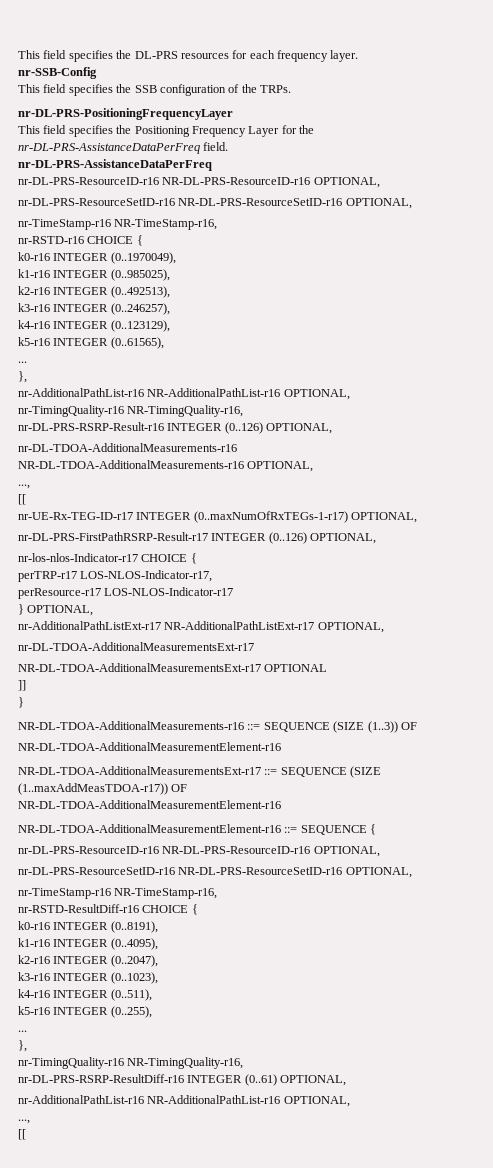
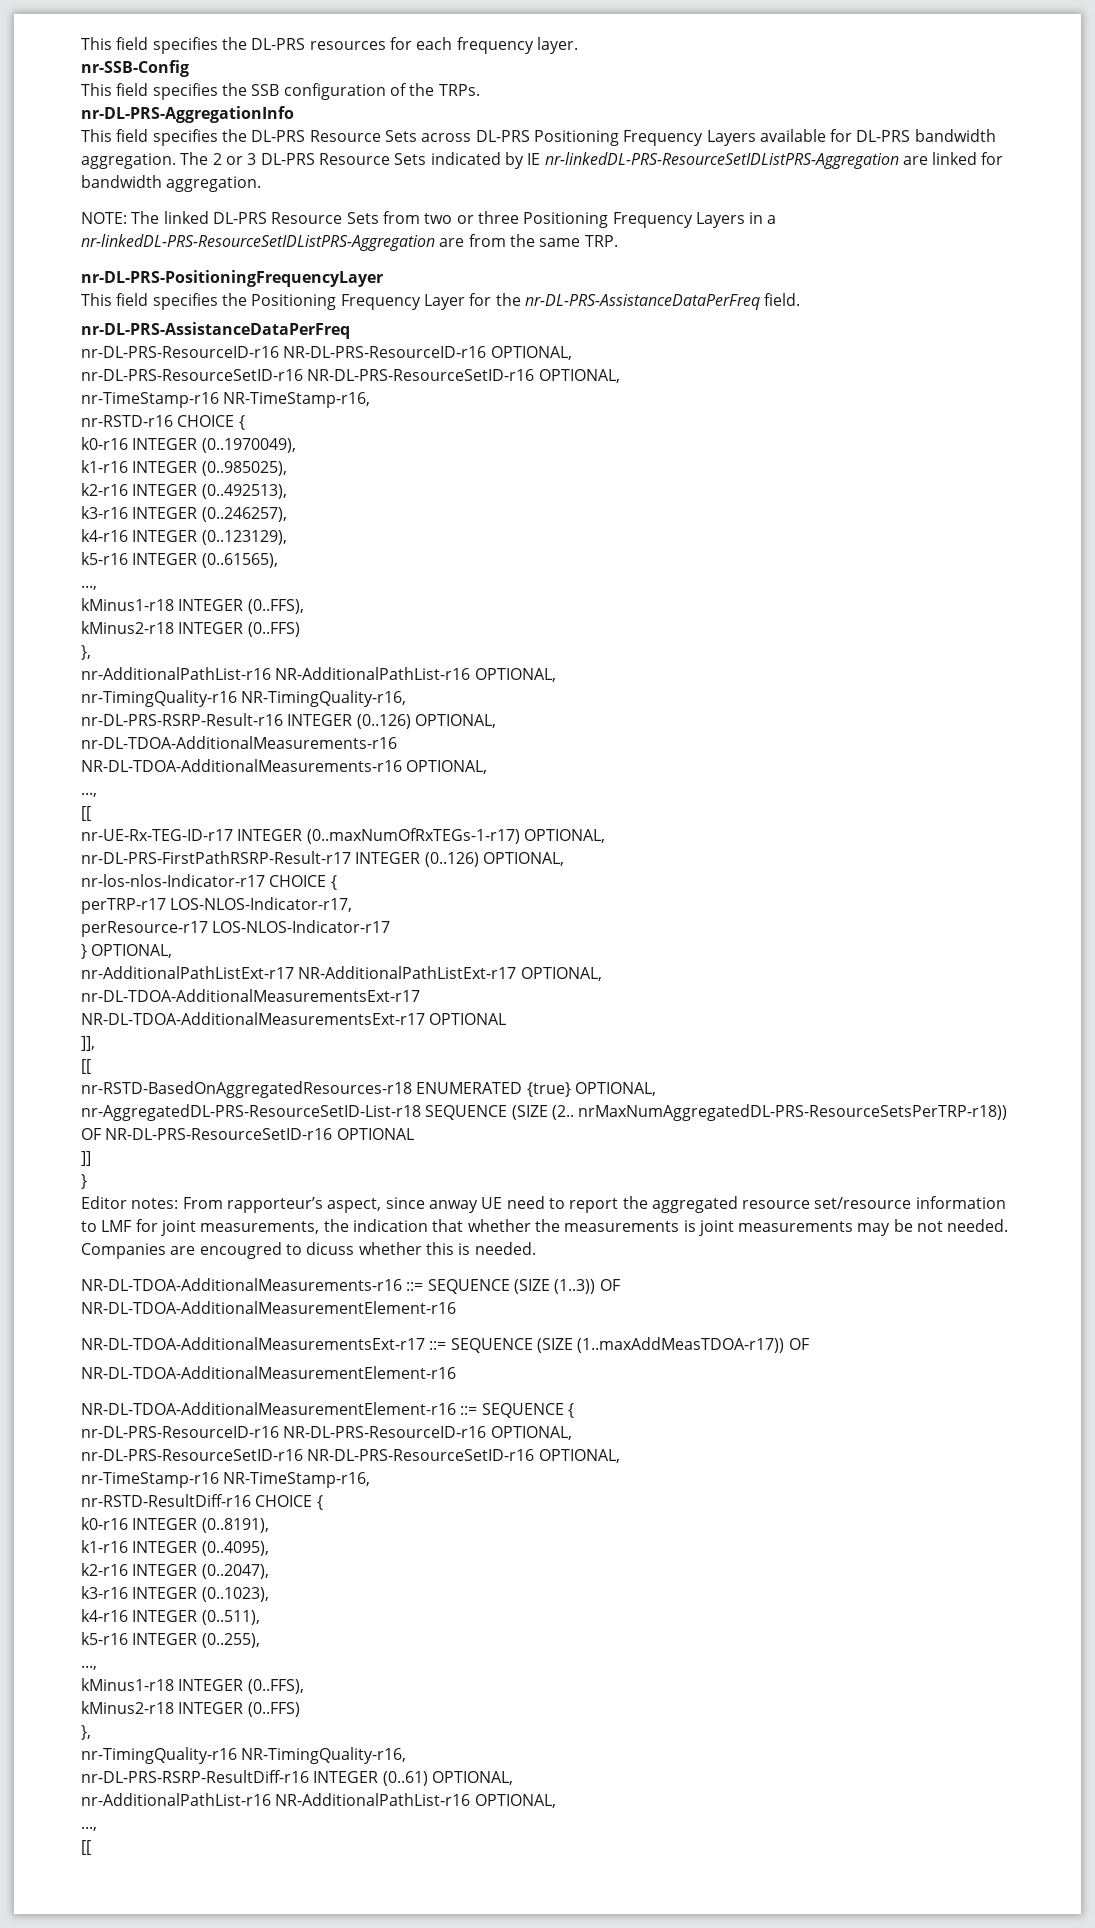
+ nr-DL-PRS-AggregationInfo
+ This field specifies the DL-PRS Resource Sets across DL-PRS Positioning Frequency Layers available for DL-PRS bandwidth aggregation. The 2 or 3 DL-PRS Resource Sets indicated by IE nr-linkedDL-PRS-ResourceSetIDListPRS-Aggregation are linked for bandwidth aggregation.
+ NOTE: The linked DL-PRS Resource Sets from two or three Positioning Frequency Layers in a nr-linkedDL-PRS-ResourceSetIDListPRS-Aggregation are from the same TRP.
  k5-r16 INTEGER (0..61565),
- ...
+ ...,
+ kMinus1-r18 INTEGER (0..FFS),
+ kMinus2-r18 INTEGER (0..FFS)
+ ]],
+ [[
+ nr-RSTD-BasedOnAggregatedResources-r18 ENUMERATED {true} OPTIONAL,
+ nr-AggregatedDL-PRS-ResourceSetID-List-r18 SEQUENCE (SIZE (2.. nrMaxNumAggregatedDL-PRS-ResourceSetsPerTRP-r18)) OF NR-DL-PRS-ResourceSetID-r16 OPTIONAL
  ]]
  }
+ Editor notes: From rapporteur’s aspect, since anway UE need to report the aggregated resource set/resource information to LMF for joint measurements, the indication that whether the measurements is joint measurements may be not needed. Companies are encougred to dicuss whether this is needed.
  k5-r16 INTEGER (0..255),
- ...
+ ...,
+ kMinus1-r18 INTEGER (0..FFS),
+ kMinus2-r18 INTEGER (0..FFS)

